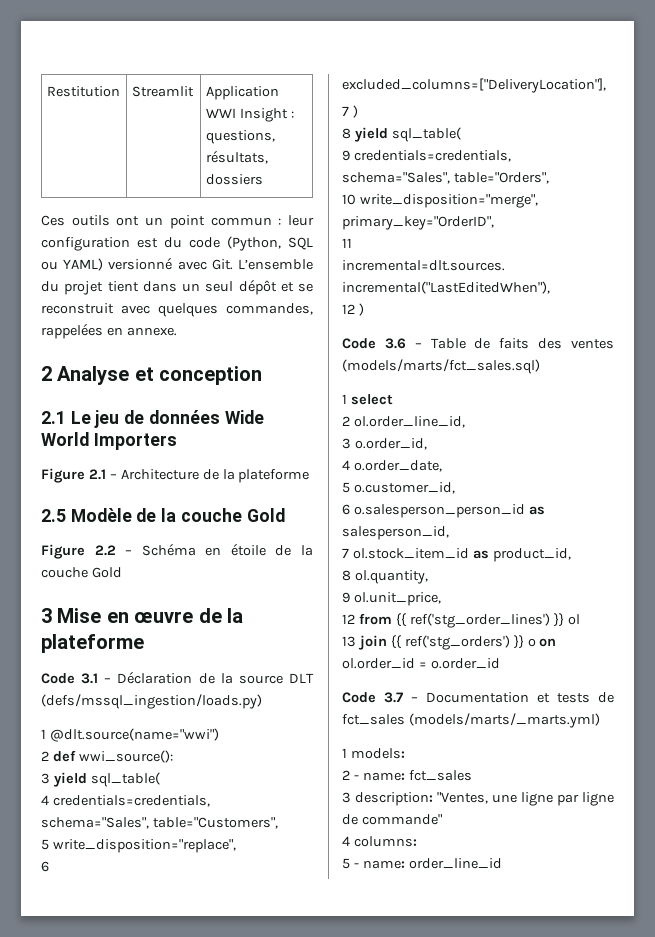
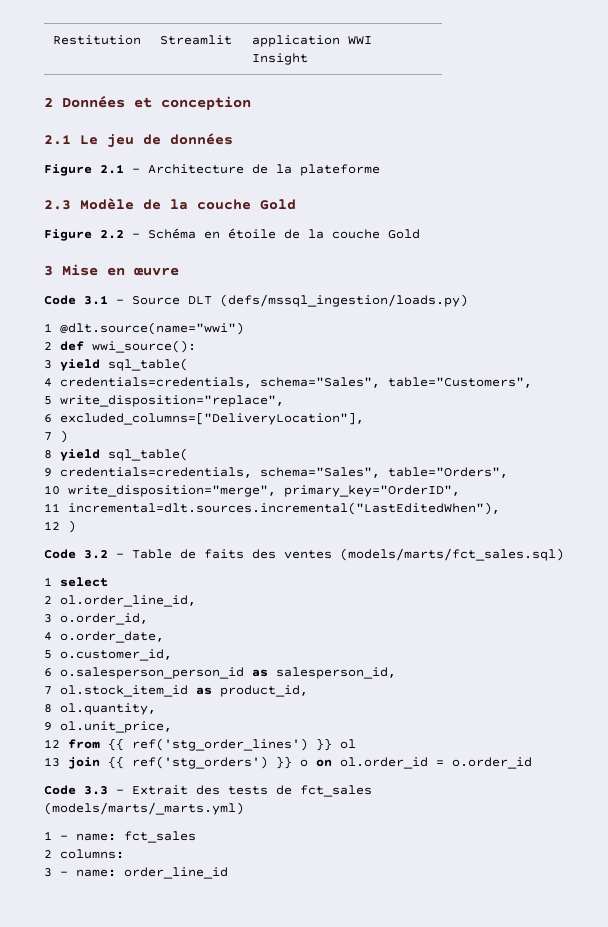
- Restitution | Streamlit | Application WWI Insight : questions, résultats, dossiers
- Ces outils ont un point commun : leur configuration est du code (Python, SQL ou YAML) versionné avec Git. L’ensemble du projet tient dans un seul dépôt et se reconstruit avec quelques commandes, rappelées en annexe.
- 2 Analyse et conception
+ Restitution | Streamlit | application WWI Insight
+ 2 Données et conception
- 2.1 Le jeu de données Wide World Importers
+ 2.1 Le jeu de données
- 2.5 Modèle de la couche Gold
+ 2.3 Modèle de la couche Gold
- 3 Mise en œuvre de la plateforme
+ 3 Mise en œuvre
- Code 3.1 – Déclaration de la source DLT (defs/mssql_ingestion/loads.py)
+ Code 3.1 – Source DLT (defs/mssql_ingestion/loads.py)
- Code 3.6 – Table de faits des ventes (models/marts/fct_sales.sql)
+ Code 3.2 – Table de faits des ventes (models/marts/fct_sales.sql)
- Code 3.7 – Documentation et tests de fct_sales (models/marts/_marts.yml)
+ Code 3.3 – Extrait des tests de fct_sales (models/marts/_marts.yml)
- 1 models:
- 2 - name: fct_sales
+ 1 - name: fct_sales
- 3 description: "Ventes, une ligne par ligne de commande"
- 4 columns:
+ 2 columns:
- 5 - name: order_line_id
+ 3 - name: order_line_id

